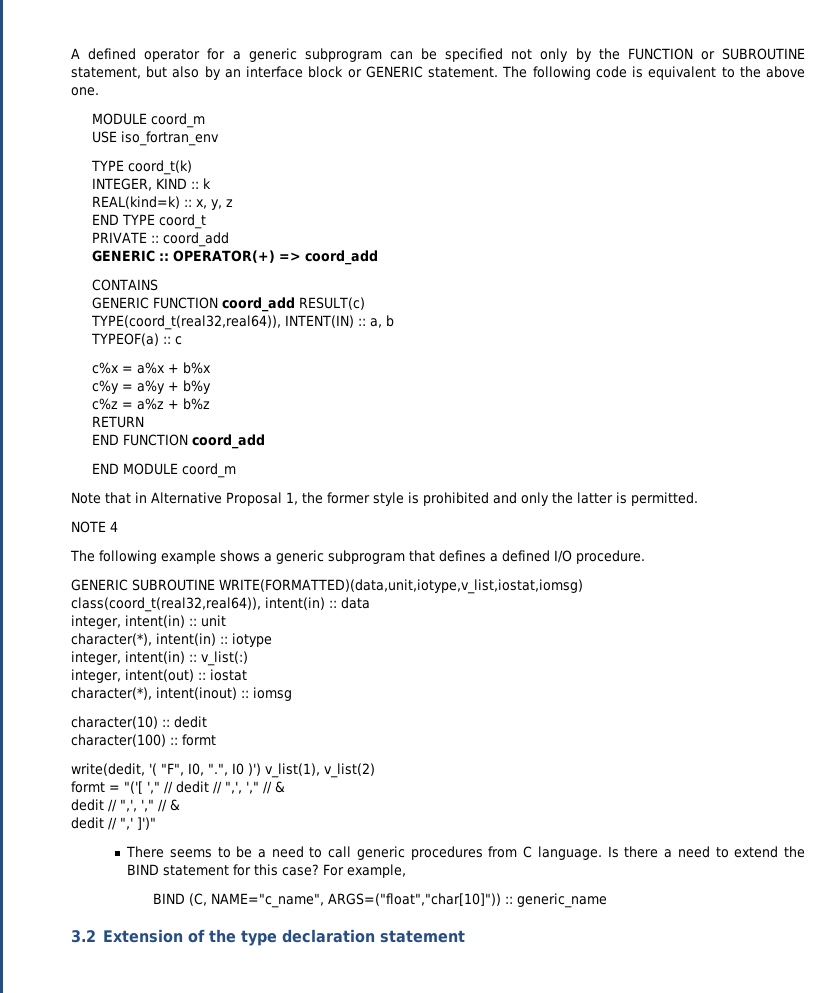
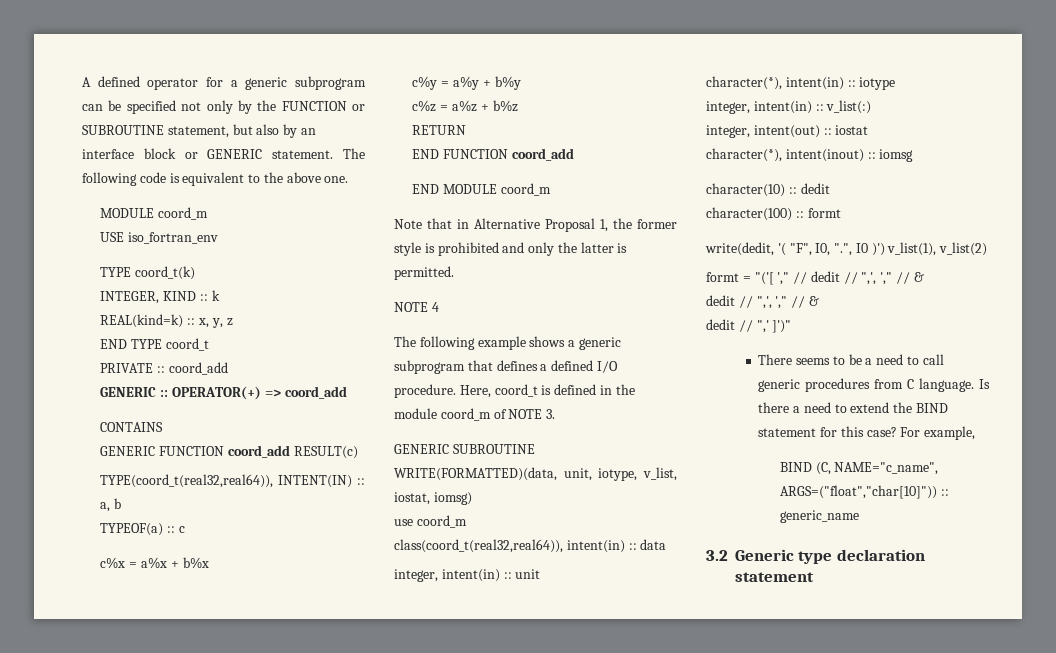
- The following example shows a generic subprogram that defines a defined I/O procedure.
- GENERIC SUBROUTINE WRITE(FORMATTED)(data,unit,iotype,v_list,iostat,iomsg)
+ The following example shows a generic subprogram that defines a defined I/O procedure. Here, coord_t is defined in the module coord_m of NOTE 3.
+ GENERIC SUBROUTINE WRITE(FORMATTED)(data, unit, iotype, v_list, iostat, iomsg)
+ use coord_m
- 3.2 Extension of the type declaration statement
+ 3.2 Generic type declaration statement

